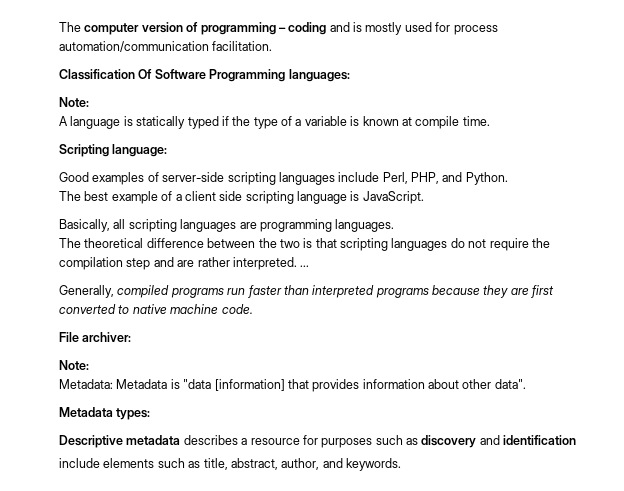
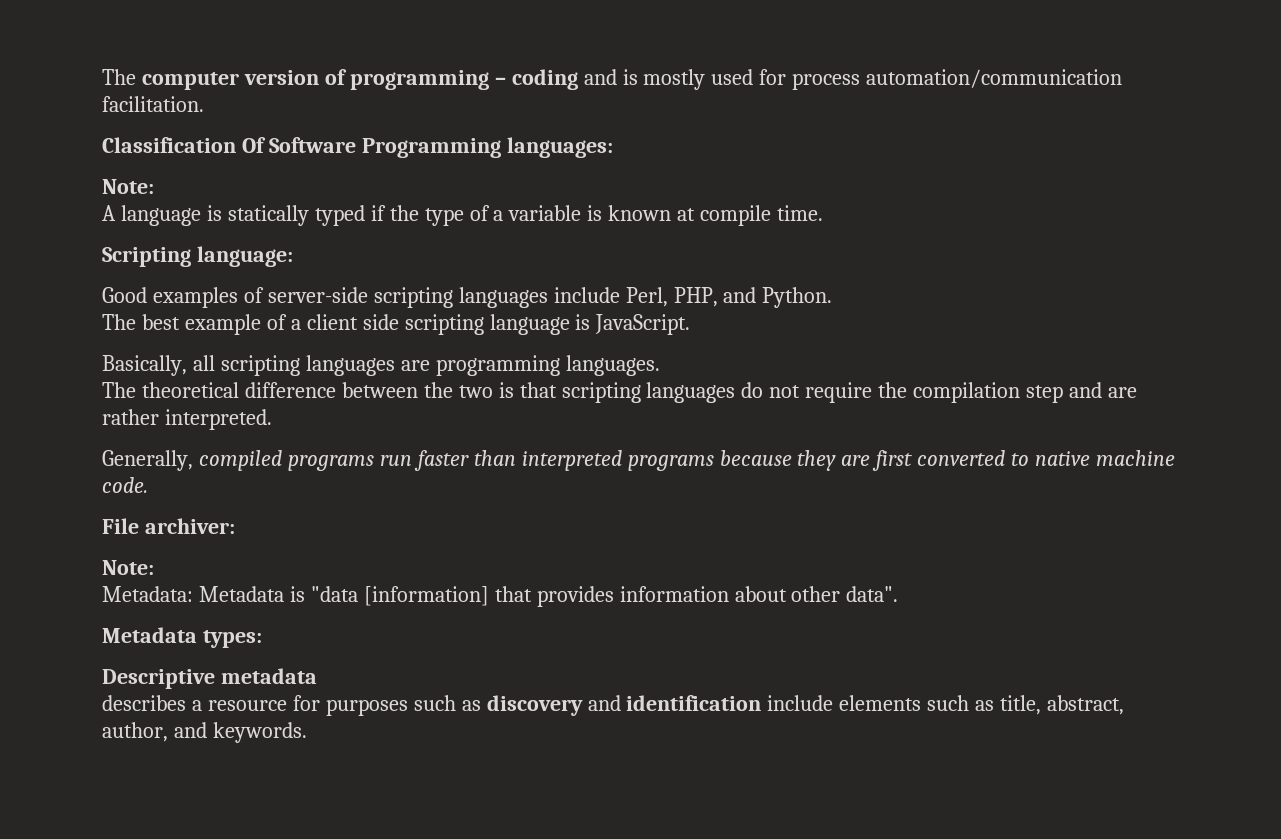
- The theoretical difference between the two is that scripting languages do not require the compilation step and are rather interpreted. ...
+ The theoretical difference between the two is that scripting languages do not require the compilation step and are rather interpreted.
- Descriptive metadata describes a resource for purposes such as discovery and identification
- include elements such as title, abstract, author, and keywords.
+ Descriptive metadata
+ describes a resource for purposes such as discovery and identification include elements such as title, abstract, author, and keywords.

